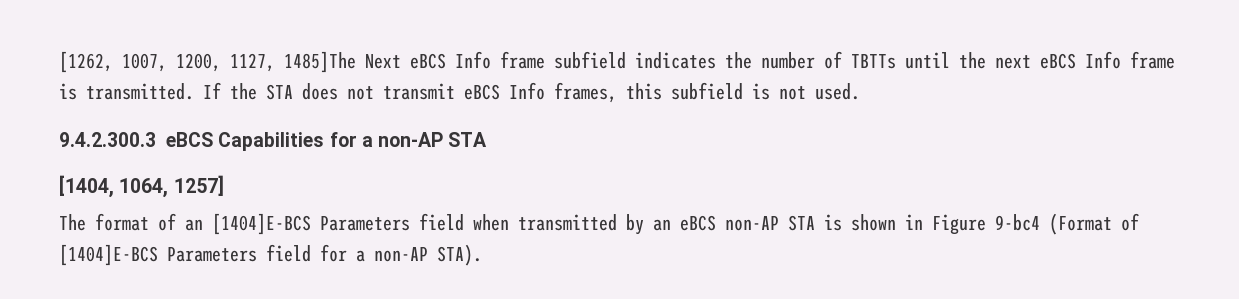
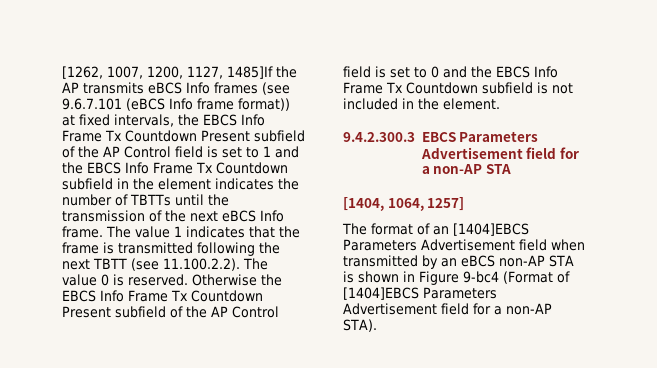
- [1262, 1007, 1200, 1127, 1485]The Next eBCS Info frame subfield indicates the number of TBTTs until the next eBCS Info frame is transmitted. If the STA does not transmit eBCS Info frames, this subfield is not used.
- 9.4.2.300.3 eBCS Capabilities for a non-AP STA
+ [1262, 1007, 1200, 1127, 1485]If the AP transmits eBCS Info frames (see 9.6.7.101 (eBCS Info frame format)) at fixed intervals, the EBCS Info Frame Tx Countdown Present subfield of the AP Control field is set to 1 and the EBCS Info Frame Tx Countdown subfield in the element indicates the number of TBTTs until the transmission of the next eBCS Info frame. The value 1 indicates that the frame is transmitted following the next TBTT (see 11.100.2.2). The value 0 is reserved. Otherwise the EBCS Info Frame Tx Countdown Present subfield of the AP Control field is set to 0 and the EBCS Info Frame Tx Countdown subfield is not included in the element.
+ 9.4.2.300.3 EBCS Parameters Advertisement field for a non-AP STA
- The format of an [1404]E-BCS Parameters field when transmitted by an eBCS non-AP STA is shown in Figure 9-bc4 (Format of [1404]E-BCS Parameters field for a non-AP STA).
+ The format of an [1404]EBCS Parameters Advertisement field when transmitted by an eBCS non-AP STA is shown in Figure 9-bc4 (Format of [1404]EBCS Parameters Advertisement field for a non-AP STA).

